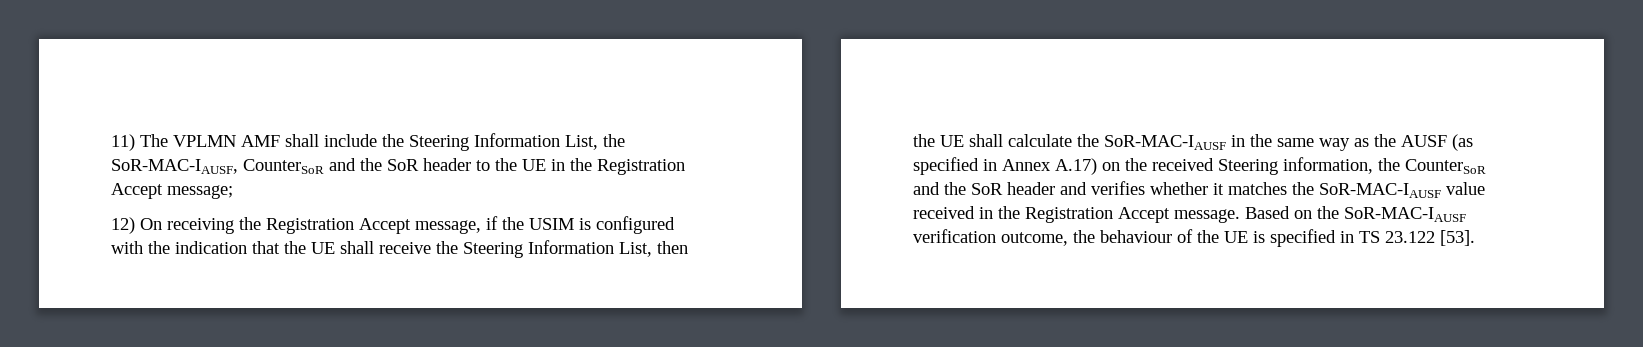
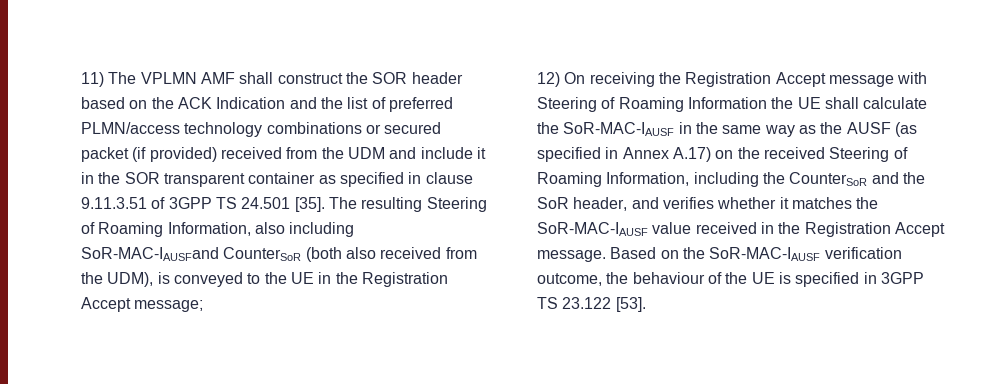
- 11) The VPLMN AMF shall include the Steering Information List, the SoR-MAC-IAUSF, CounterSoR and the SoR header to the UE in the Registration Accept message;
+ 11) The VPLMN AMF shall construct the SOR header based on the ACK Indication and the list of preferred PLMN/access technology combinations or secured packet (if provided) received from the UDM and include it in the SOR transparent container as specified in clause 9.11.3.51 of 3GPP TS 24.501 [35]. The resulting Steering of Roaming Information, also including SoR-MAC-IAUSFand CounterSoR (both also received from the UDM), is conveyed to the UE in the Registration Accept message;
- 12) On receiving the Registration Accept message, if the USIM is configured with the indication that the UE shall receive the Steering Information List, then the UE shall calculate the SoR-MAC-IAUSF in the same way as the AUSF (as specified in Annex A.17) on the received Steering information, the CounterSoR and the SoR header and verifies whether it matches the SoR-MAC-IAUSF value received in the Registration Accept message.
+ 12) On receiving the Registration Accept message with Steering of Roaming Information the UE shall calculate the SoR-MAC-IAUSF in the same way as the AUSF (as specified in Annex A.17) on the received Steering of Roaming Information, including the CounterSoR and the SoR header, and verifies whether it matches the SoR-MAC-IAUSF value received in the Registration Accept message.
- Based on the SoR-MAC-IAUSF verification outcome, the behaviour of the UE is specified in TS 23.122 [53].
+ Based on the SoR-MAC-IAUSF verification outcome, the behaviour of the UE is specified in 3GPP TS 23.122 [53].

